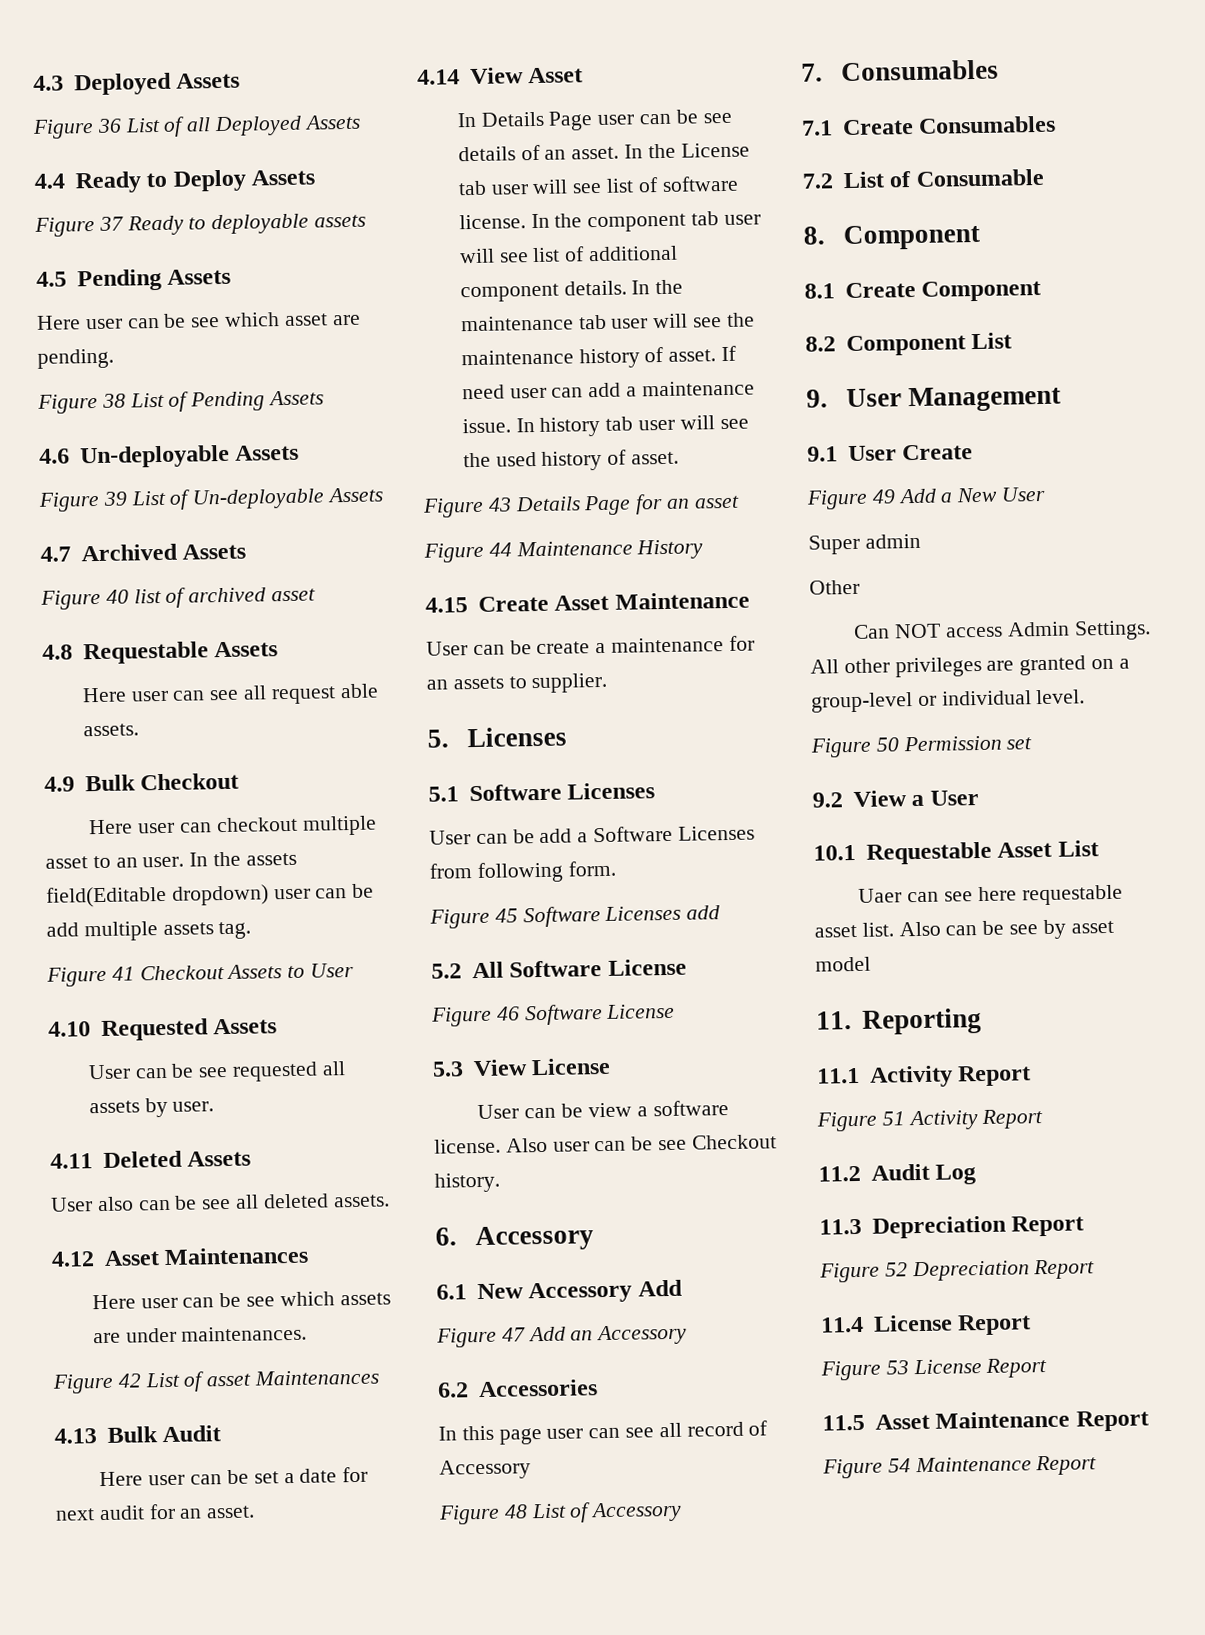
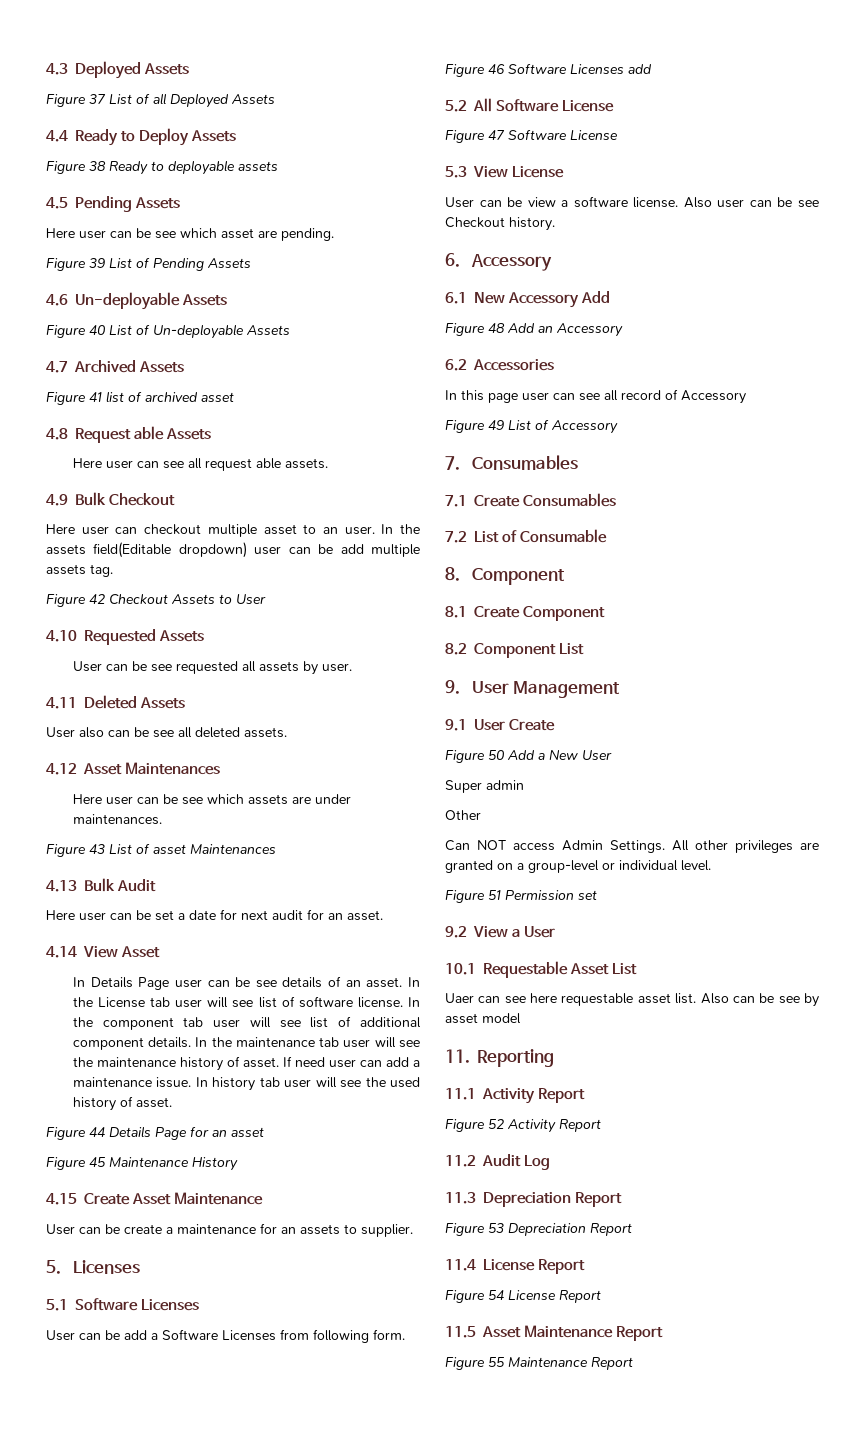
- Figure 36 List of all Deployed Assets
+ Figure 37 List of all Deployed Assets
- Figure 37 Ready to deployable assets
+ Figure 38 Ready to deployable assets
- Figure 38 List of Pending Assets
+ Figure 39 List of Pending Assets
- Figure 39 List of Un-deployable Assets
+ Figure 40 List of Un-deployable Assets
- Figure 40 list of archived asset
+ Figure 41 list of archived asset
- 4.8 Requestable Assets
+ 4.8 Request able Assets
- Figure 41 Checkout Assets to User
+ Figure 42 Checkout Assets to User
- Figure 42 List of asset Maintenances
+ Figure 43 List of asset Maintenances
- Figure 43 Details Page for an asset
+ Figure 44 Details Page for an asset
- Figure 44 Maintenance History
+ Figure 45 Maintenance History
- Figure 45 Software Licenses add
+ Figure 46 Software Licenses add
- Figure 46 Software License
+ Figure 47 Software License
- Figure 47 Add an Accessory
+ Figure 48 Add an Accessory
- Figure 48 List of Accessory
+ Figure 49 List of Accessory
- Figure 49 Add a New User
+ Figure 50 Add a New User
- Figure 50 Permission set
+ Figure 51 Permission set
- Figure 51 Activity Report
+ Figure 52 Activity Report
- Figure 52 Depreciation Report
+ Figure 53 Depreciation Report
- Figure 53 License Report
+ Figure 54 License Report
- Figure 54 Maintenance Report
+ Figure 55 Maintenance Report

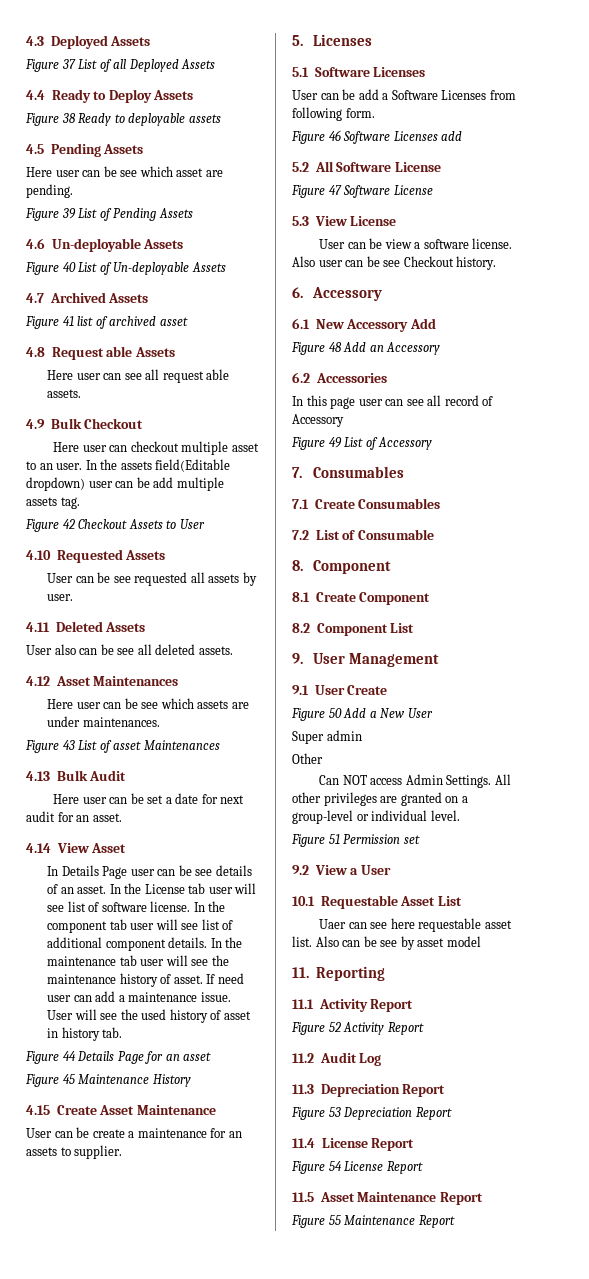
- In history tab user will see the used history of asset.
+ User will see the used history of asset in history tab.

